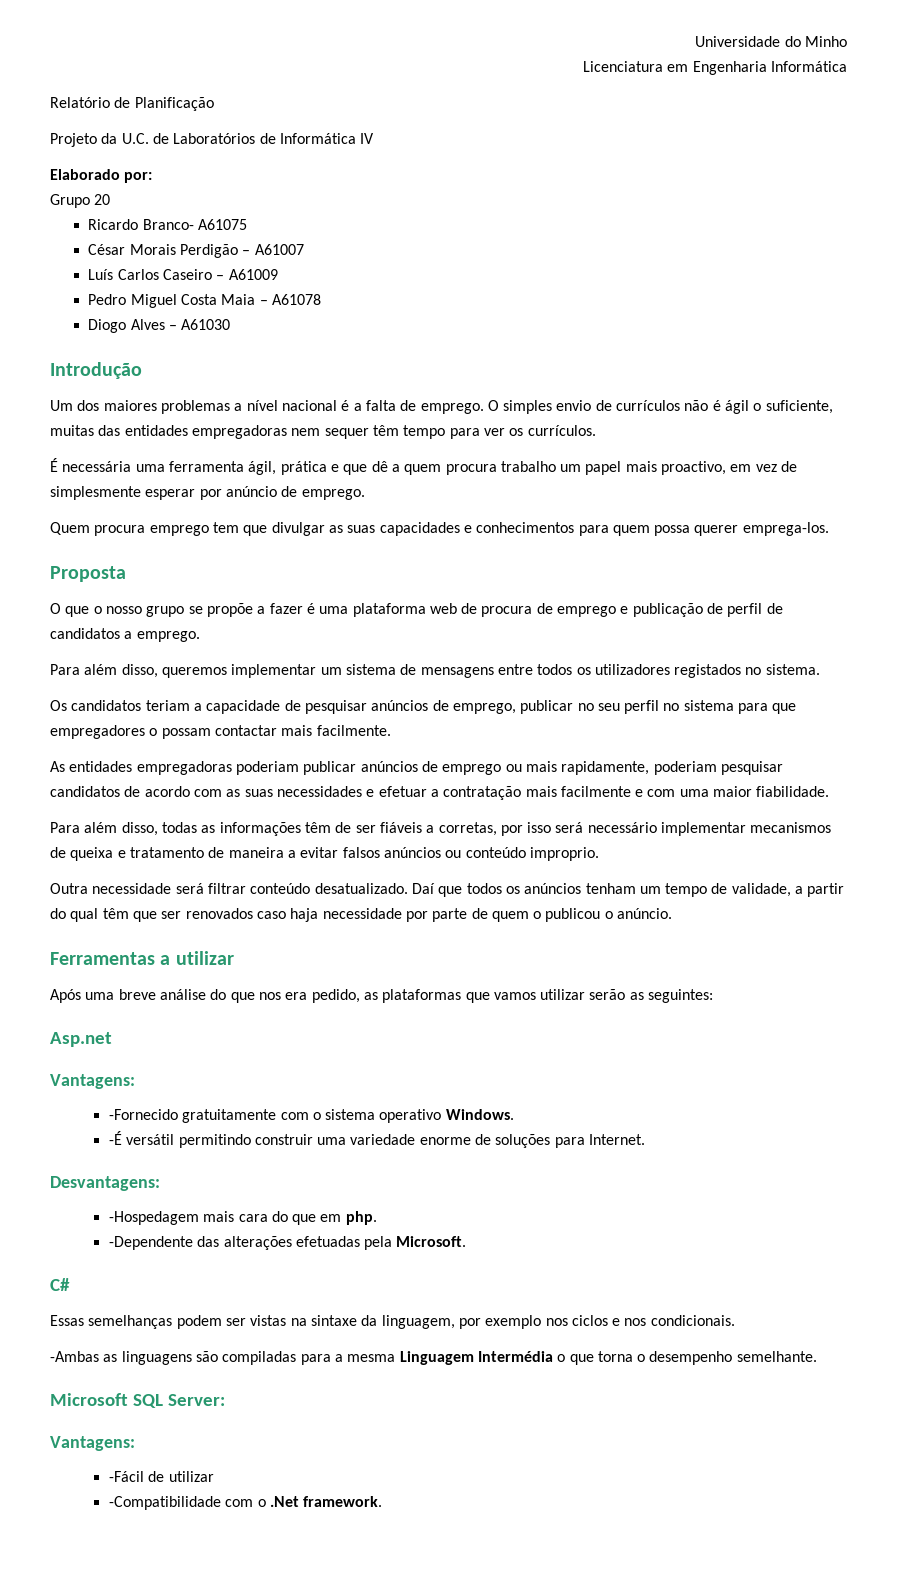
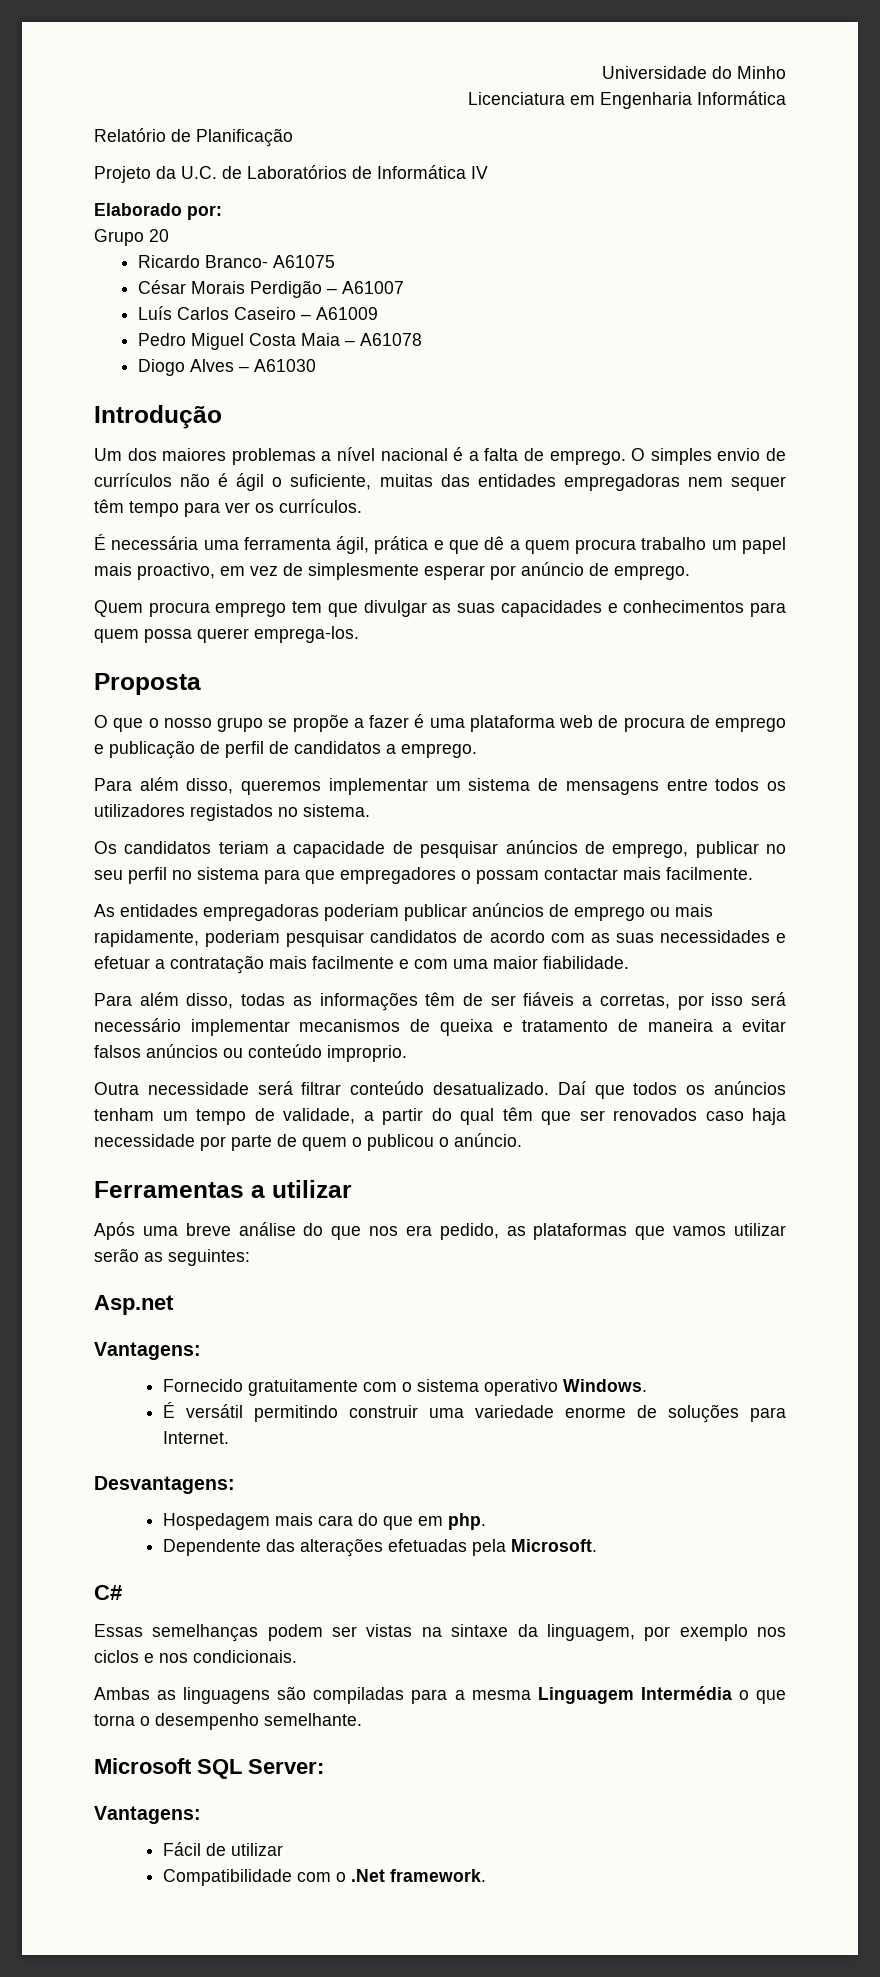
- -Fornecido gratuitamente com o sistema operativo Windows.
+ Fornecido gratuitamente com o sistema operativo Windows.
- -É versátil permitindo construir uma variedade enorme de soluções para Internet.
+ É versátil permitindo construir uma variedade enorme de soluções para Internet.
- -Hospedagem mais cara do que em php.
+ Hospedagem mais cara do que em php.
- -Dependente das alterações efetuadas pela Microsoft.
+ Dependente das alterações efetuadas pela Microsoft.
- -Ambas as linguagens são compiladas para a mesma Linguagem Intermédia o que torna o desempenho semelhante.
+ Ambas as linguagens são compiladas para a mesma Linguagem Intermédia o que torna o desempenho semelhante.
- -Fácil de utilizar
+ Fácil de utilizar
- -Compatibilidade com o .Net framework.
+ Compatibilidade com o .Net framework.

